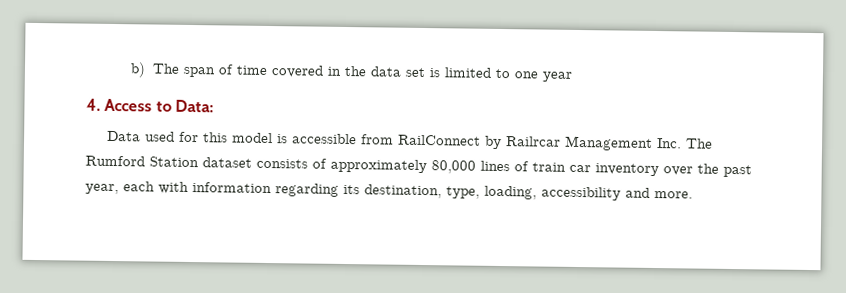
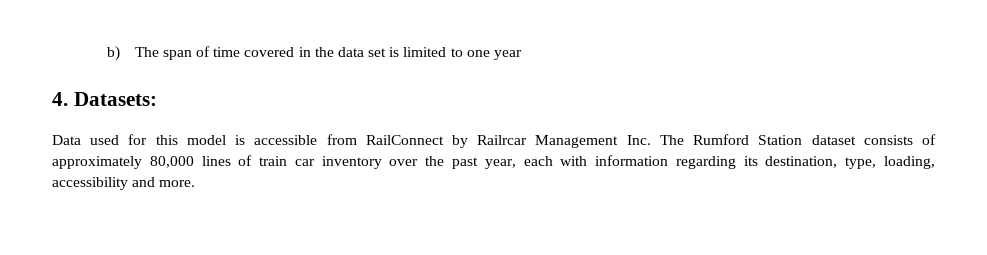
- 4. Access to Data:
+ 4. Datasets:

